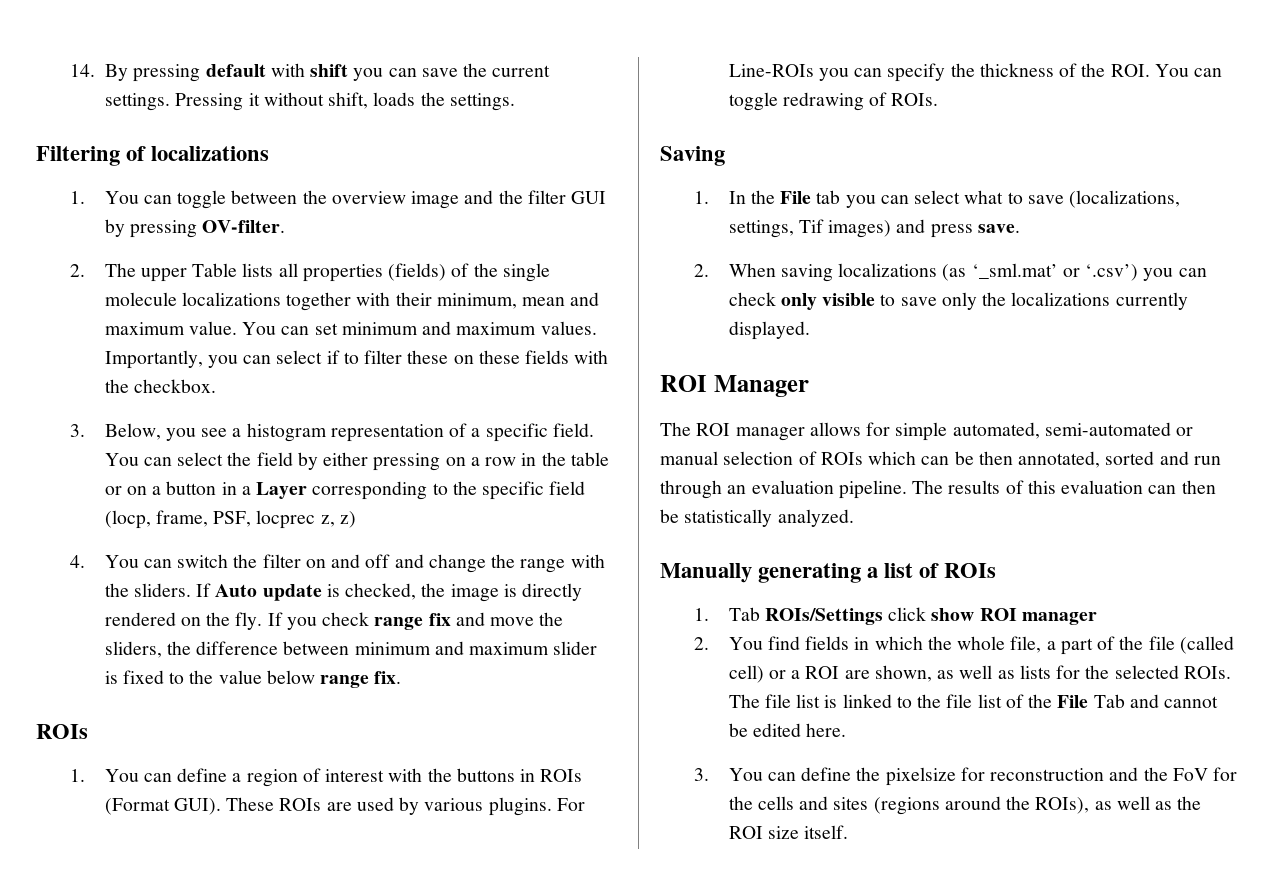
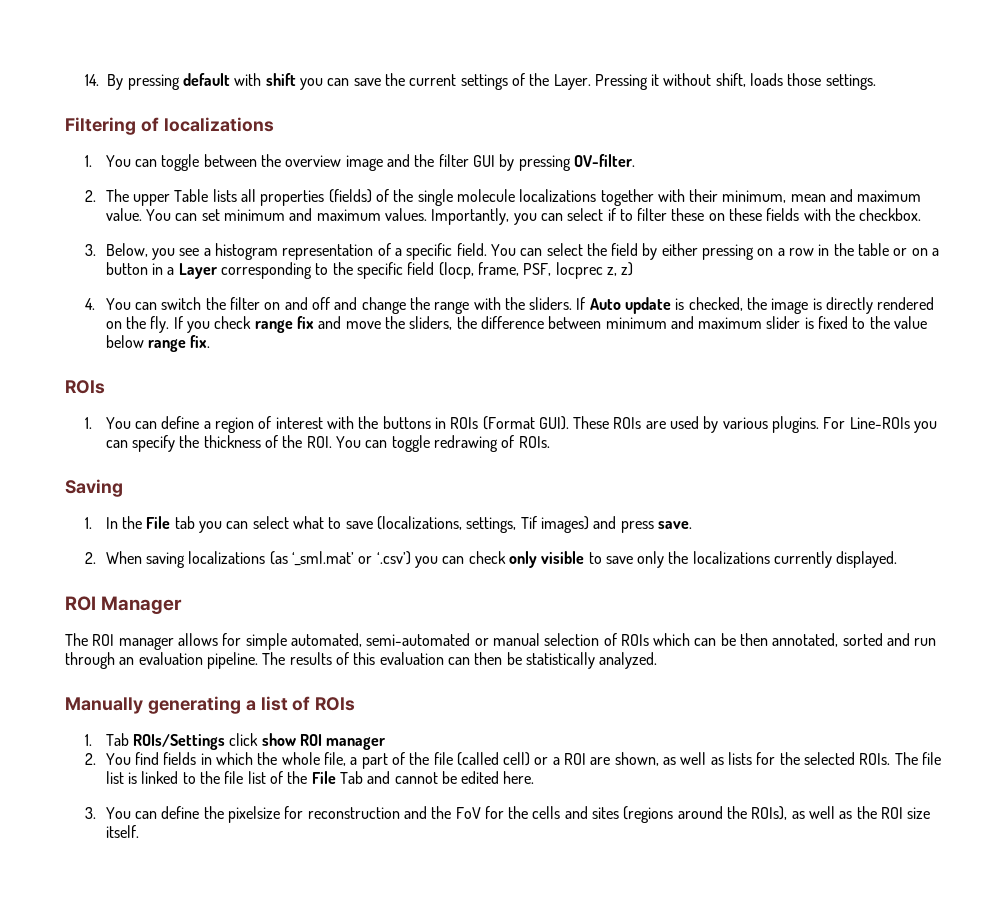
- 14. By pressing default with shift you can save the current settings.
+ 14. By pressing default with shift you can save the current settings of the Layer.
- Pressing it without shift, loads the settings.
+ Pressing it without shift, loads those settings.

